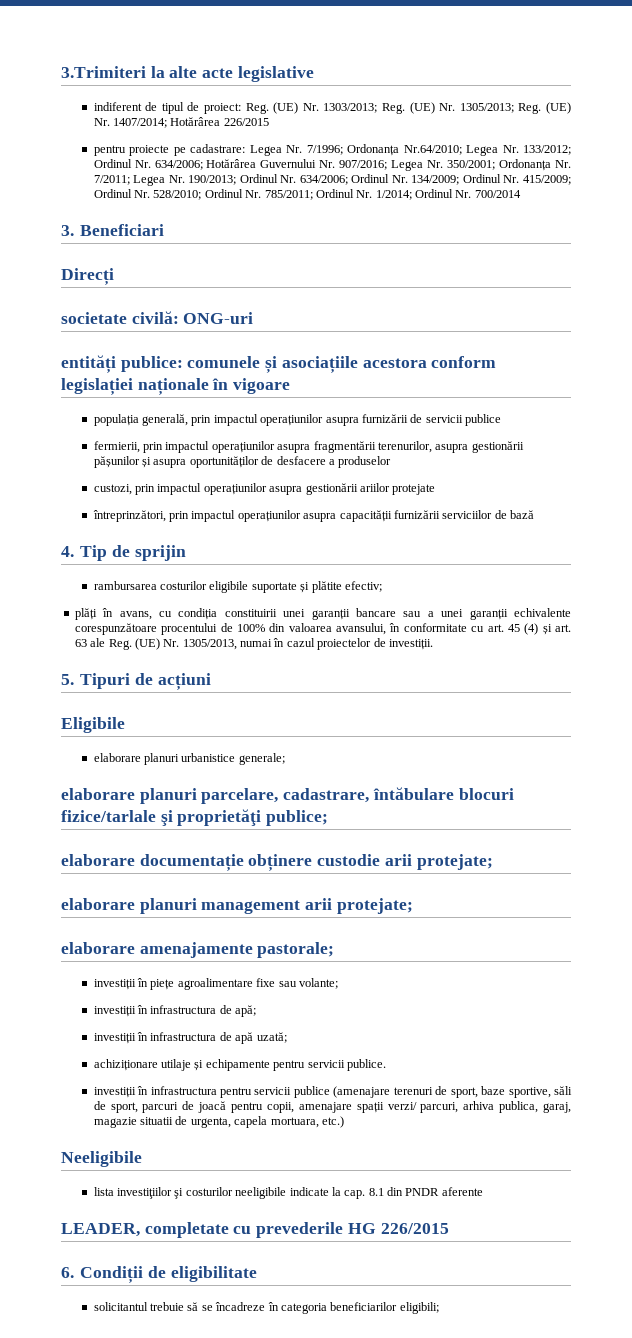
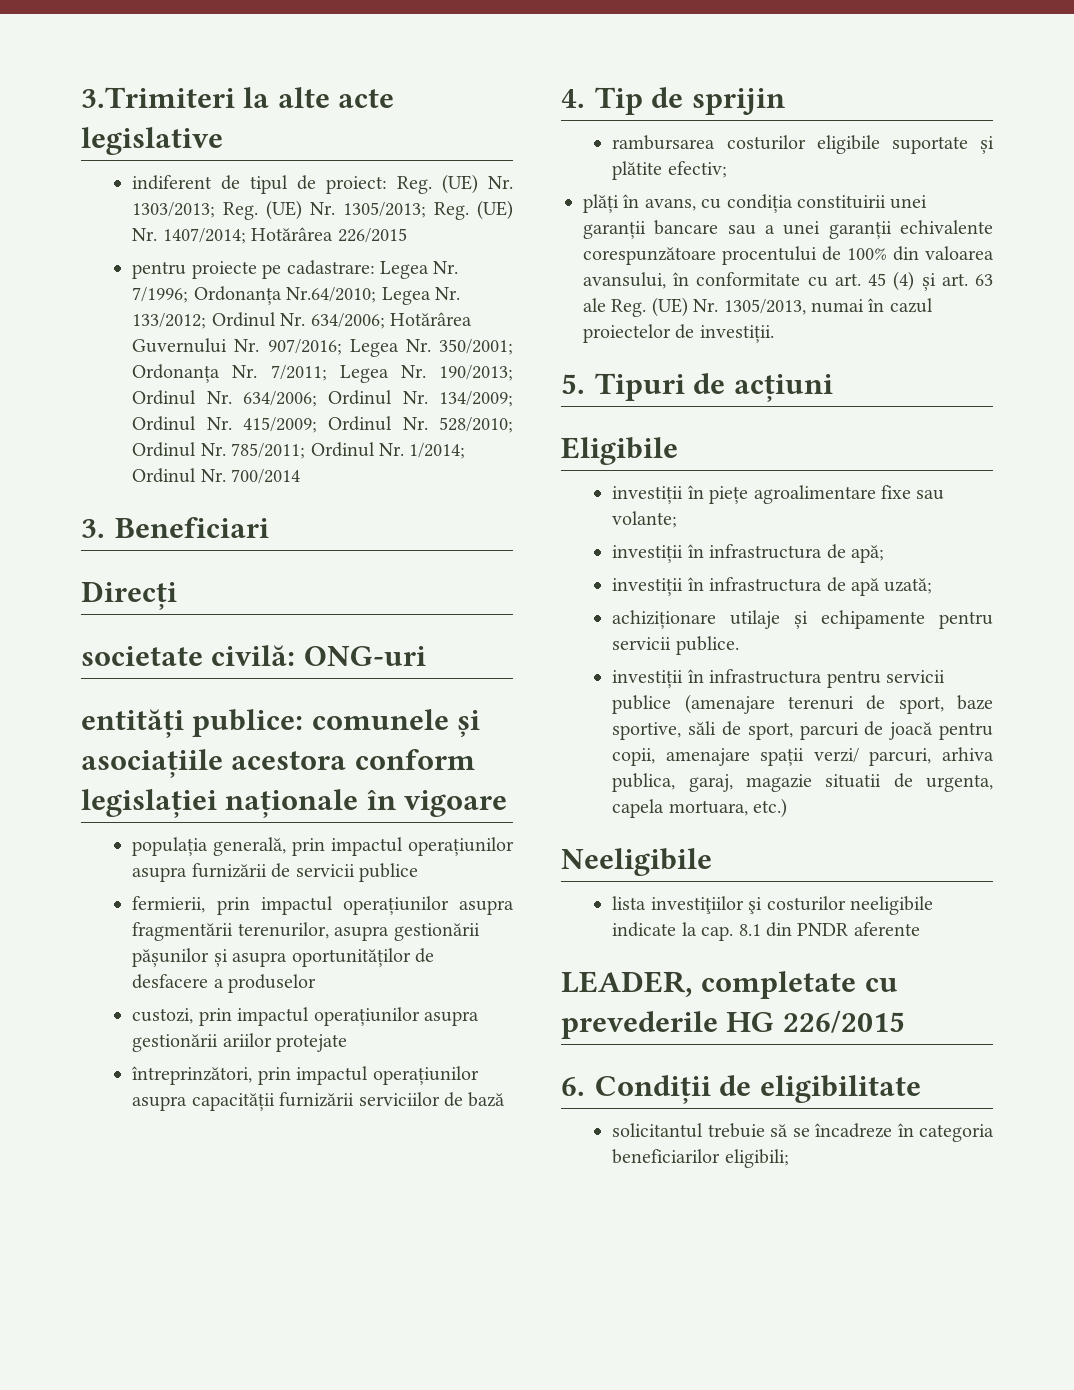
- elaborare planuri urbanistice generale;
- elaborare planuri parcelare, cadastrare, întăbulare blocuri fizice/tarlale şi proprietăţi publice;
- elaborare documentație obținere custodie arii protejate;
- elaborare planuri management arii protejate;
- elaborare amenajamente pastorale;

